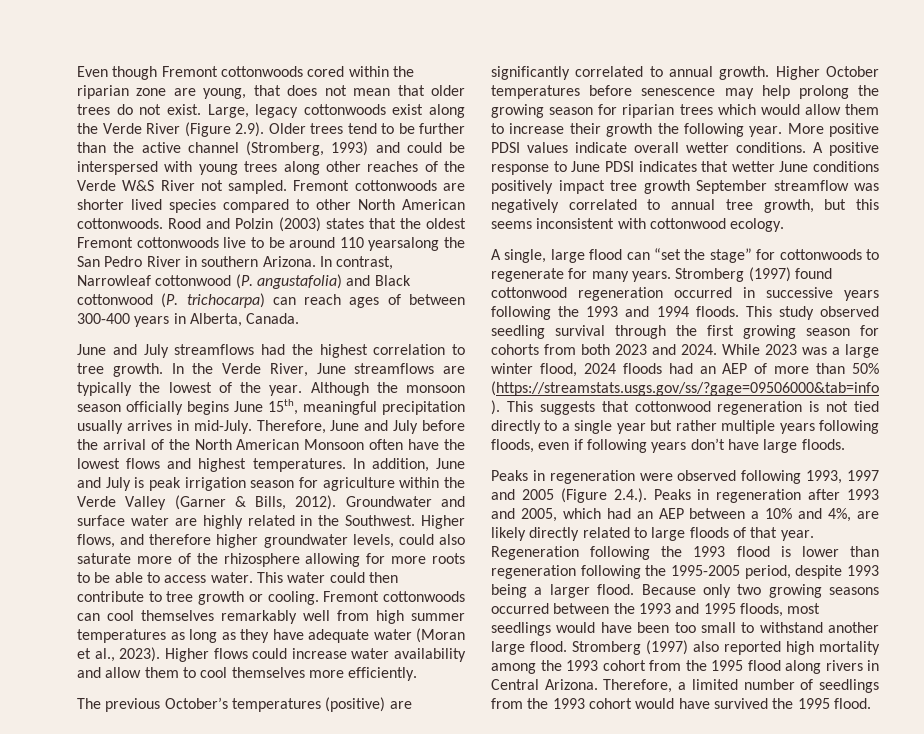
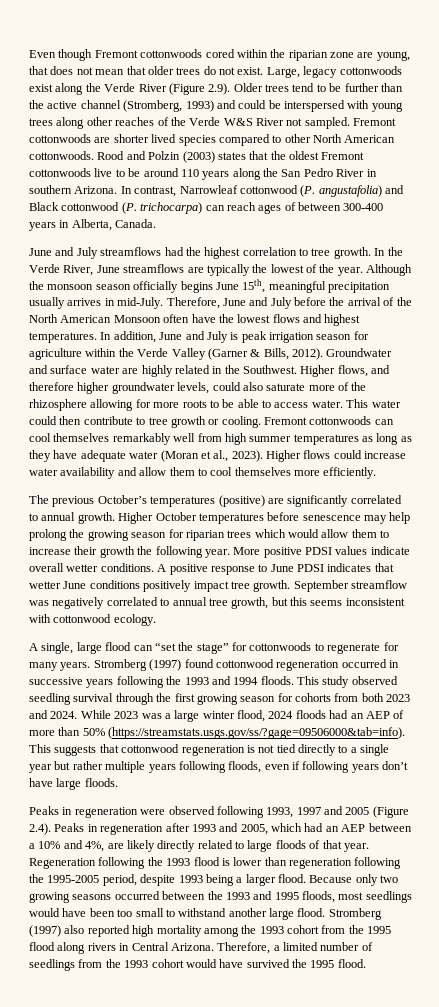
- Rood and Polzin (2003) states that the oldest Fremont cottonwoods live to be around 110 yearsalong the San Pedro River in southern Arizona.
+ Rood and Polzin (2003) states that the oldest Fremont cottonwoods live to be around 110 years along the San Pedro River in southern Arizona.
- A positive response to June PDSI indicates that wetter June conditions positively impact tree growth September streamflow was negatively correlated to annual tree growth, but this seems inconsistent with cottonwood ecology.
+ A positive response to June PDSI indicates that wetter June conditions positively impact tree growth. September streamflow was negatively correlated to annual tree growth, but this seems inconsistent with cottonwood ecology.
- Peaks in regeneration were observed following 1993, 1997 and 2005 (Figure 2.4.). Peaks in regeneration after 1993 and 2005, which had an AEP between a 10% and 4%, are likely directly related to large floods of that year.
+ Peaks in regeneration were observed following 1993, 1997 and 2005 (Figure 2.4). Peaks in regeneration after 1993 and 2005, which had an AEP between a 10% and 4%, are likely directly related to large floods of that year.

